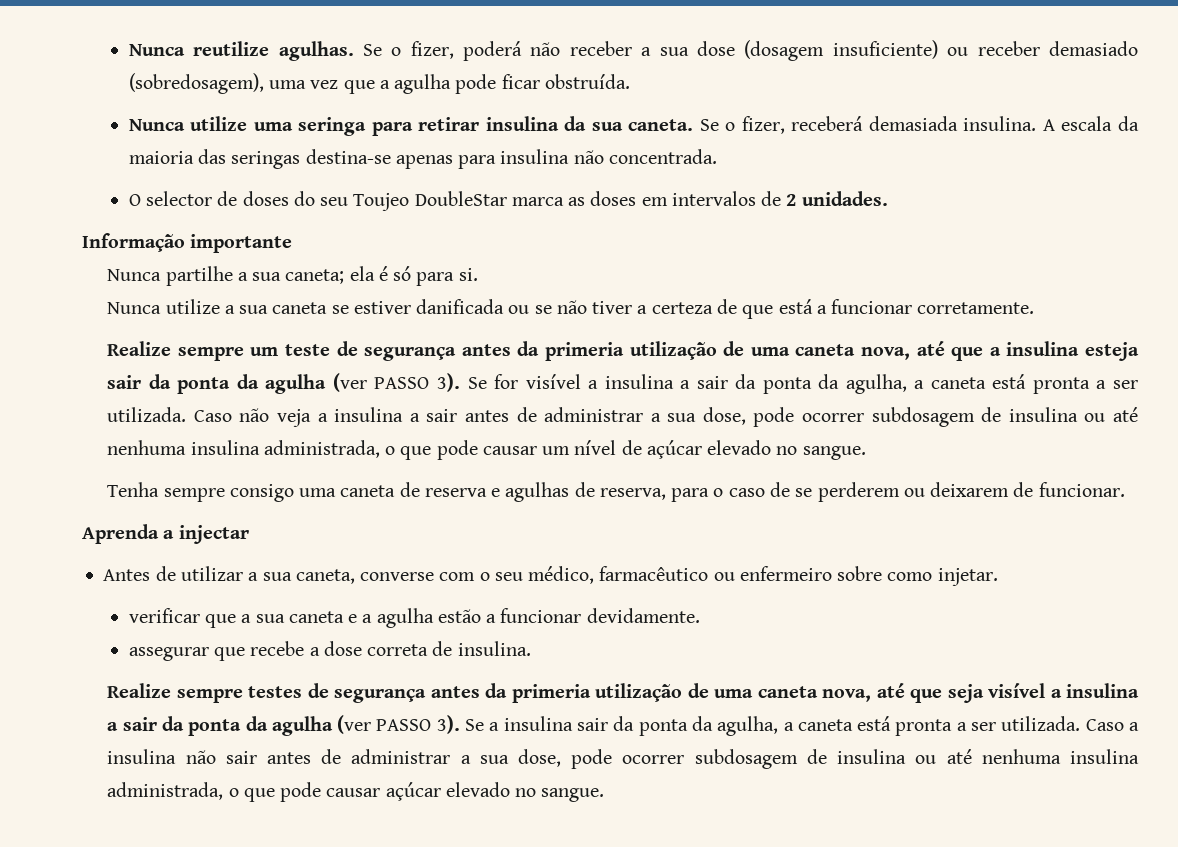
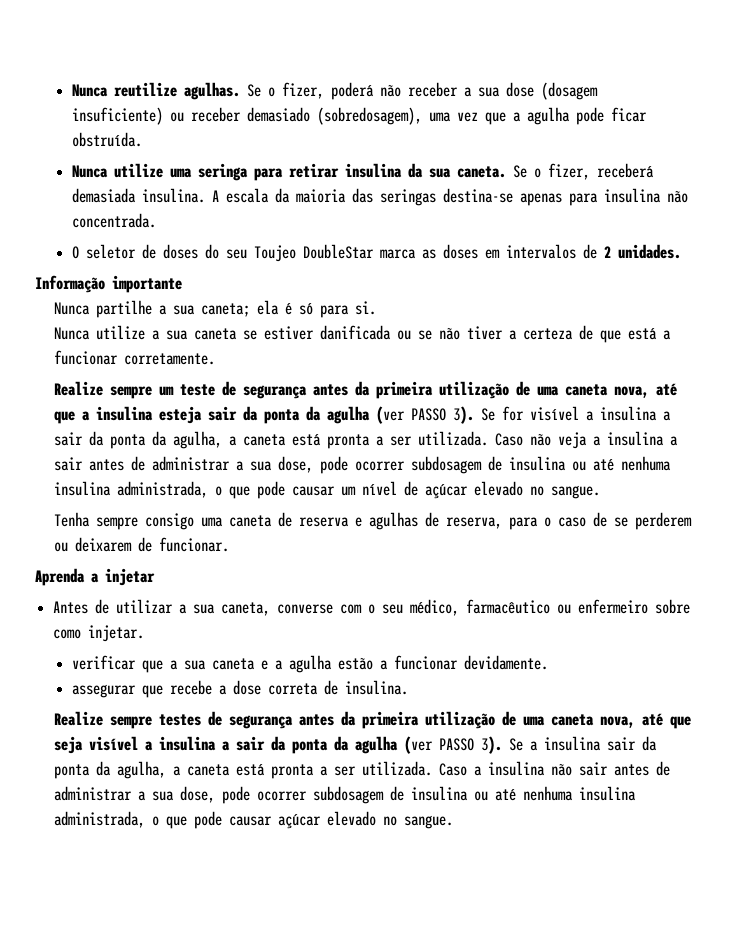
- O selector de doses do seu Toujeo DoubleStar marca as doses em intervalos de 2 unidades.
+ O seletor de doses do seu Toujeo DoubleStar marca as doses em intervalos de 2 unidades.
- Realize sempre um teste de segurança antes da primeria utilização de uma caneta nova, até que a insulina esteja sair da ponta da agulha (ver PASSO 3).
+ Realize sempre um teste de segurança antes da primeira utilização de uma caneta nova, até que a insulina esteja sair da ponta da agulha (ver PASSO 3).
- Aprenda a injectar
+ Aprenda a injetar
- Realize sempre testes de segurança antes da primeria utilização de uma caneta nova, até que seja visível a insulina a sair da ponta da agulha (ver PASSO 3).
+ Realize sempre testes de segurança antes da primeira utilização de uma caneta nova, até que seja visível a insulina a sair da ponta da agulha (ver PASSO 3).

